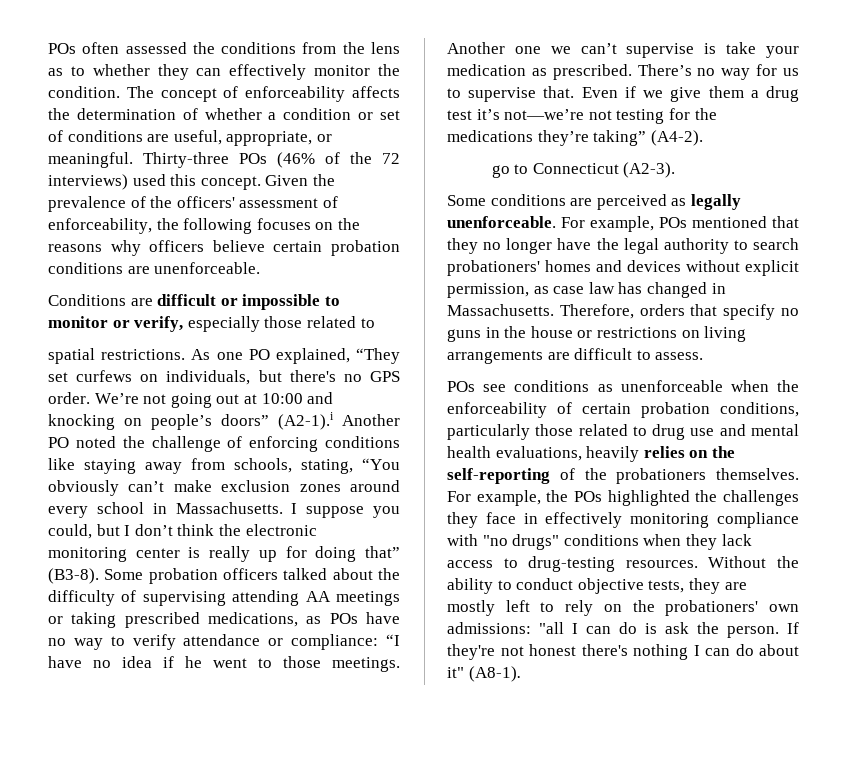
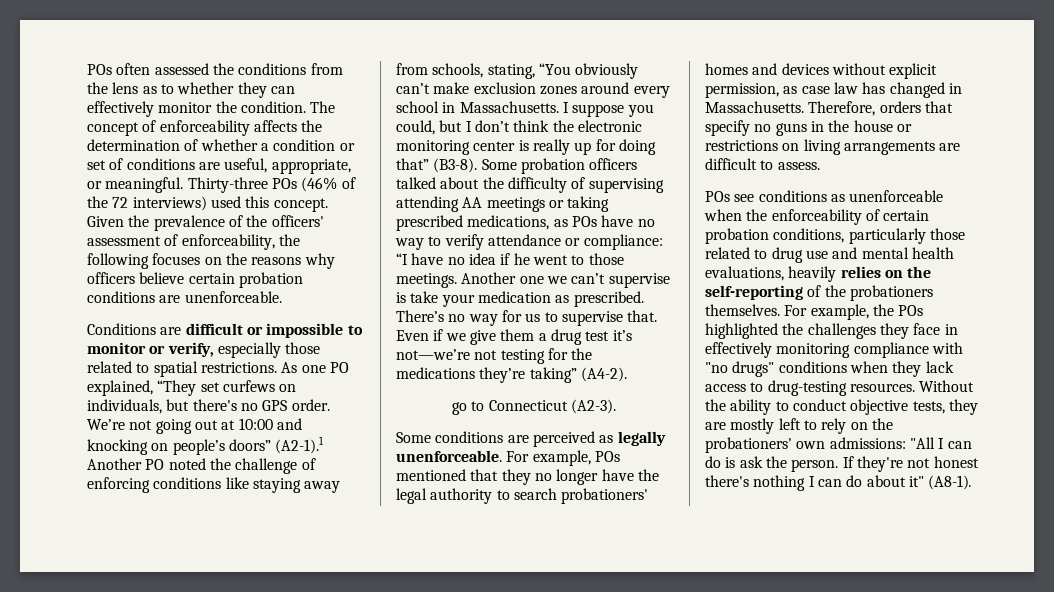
- Conditions are difficult or impossible to monitor or verify, especially those related to
- spatial restrictions.
+ Conditions are difficult or impossible to monitor or verify, especially those related to spatial restrictions.
- We’re not going out at 10:00 and knocking on people’s doors” (A2-1).i Another PO noted the challenge of enforcing conditions like staying away from schools, stating, “You obviously can’t make exclusion zones around every school in Massachusetts.
+ We’re not going out at 10:00 and knocking on people’s doors” (A2-1).1 Another PO noted the challenge of enforcing conditions like staying away from schools, stating, “You obviously can’t make exclusion zones around every school in Massachusetts.
- Without the ability to conduct objective tests, they are mostly left to rely on the probationers' own admissions: "all I can do is ask the person.
+ Without the ability to conduct objective tests, they are mostly left to rely on the probationers' own admissions: "All I can do is ask the person.

